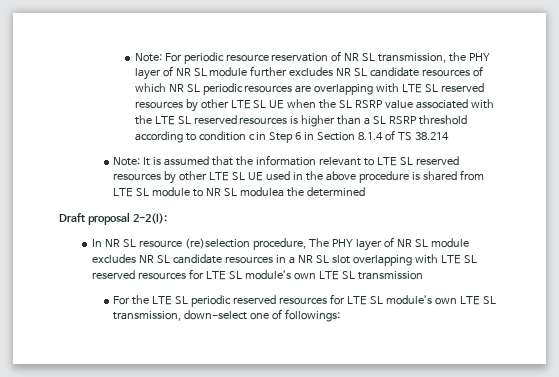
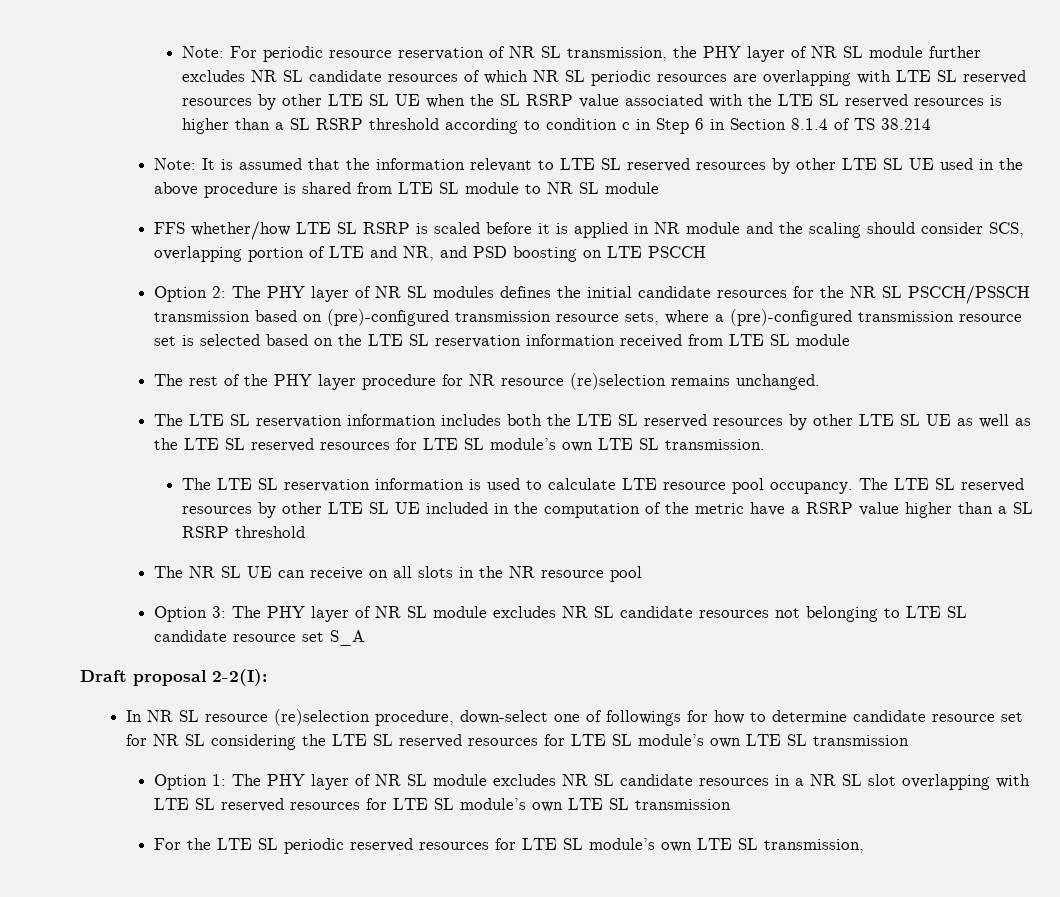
- Note: It is assumed that the information relevant to LTE SL reserved resources by other LTE SL UE used in the above procedure is shared from LTE SL module to NR SL modulea the determined
+ Note: It is assumed that the information relevant to LTE SL reserved resources by other LTE SL UE used in the above procedure is shared from LTE SL module to NR SL module
+ FFS whether/how LTE SL RSRP is scaled before it is applied in NR module and the scaling should consider SCS, overlapping portion of LTE and NR, and PSD boosting on LTE PSCCH
+ Option 2: The PHY layer of NR SL modules defines the initial candidate resources for the NR SL PSCCH/PSSCH transmission based on (pre)-configured transmission resource sets, where a (pre)-configured transmission resource set is selected based on the LTE SL reservation information received from LTE SL module
+ The rest of the PHY layer procedure for NR resource (re)selection remains unchanged.
+ The LTE SL reservation information includes both the LTE SL reserved resources by other LTE SL UE as well as the LTE SL reserved resources for LTE SL module’s own LTE SL transmission.
+ The LTE SL reservation information is used to calculate LTE resource pool occupancy. The LTE SL reserved resources by other LTE SL UE included in the computation of the metric have a RSRP value higher than a SL RSRP threshold
+ The NR SL UE can receive on all slots in the NR resource pool
+ Option 3: The PHY layer of NR SL module excludes NR SL candidate resources not belonging to LTE SL candidate resource set S_A
- In NR SL resource (re)selection procedure, The PHY layer of NR SL module excludes NR SL candidate resources in a NR SL slot overlapping with LTE SL reserved resources for LTE SL module’s own LTE SL transmission
+ In NR SL resource (re)selection procedure, down-select one of followings for how to determine candidate resource set for NR SL considering the LTE SL reserved resources for LTE SL module’s own LTE SL transmission
+ Option 1: The PHY layer of NR SL module excludes NR SL candidate resources in a NR SL slot overlapping with LTE SL reserved resources for LTE SL module’s own LTE SL transmission
- For the LTE SL periodic reserved resources for LTE SL module’s own LTE SL transmission, down-select one of followings:
+ For the LTE SL periodic reserved resources for LTE SL module’s own LTE SL transmission,

